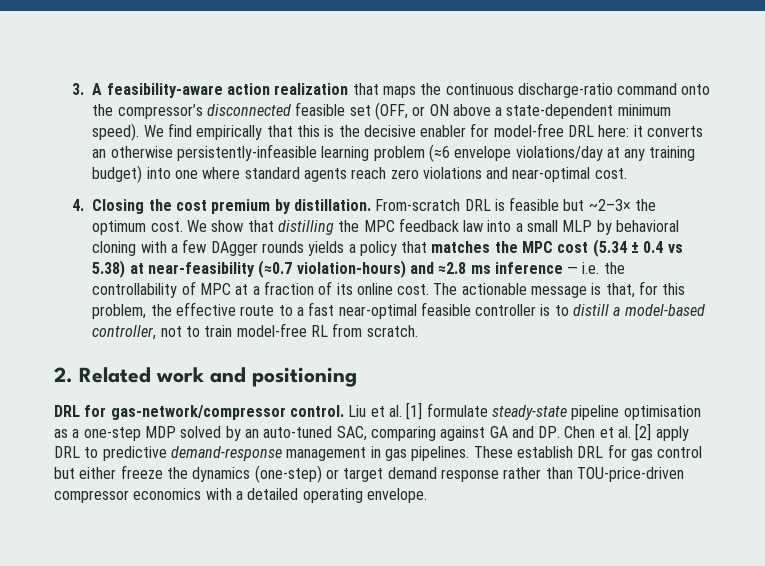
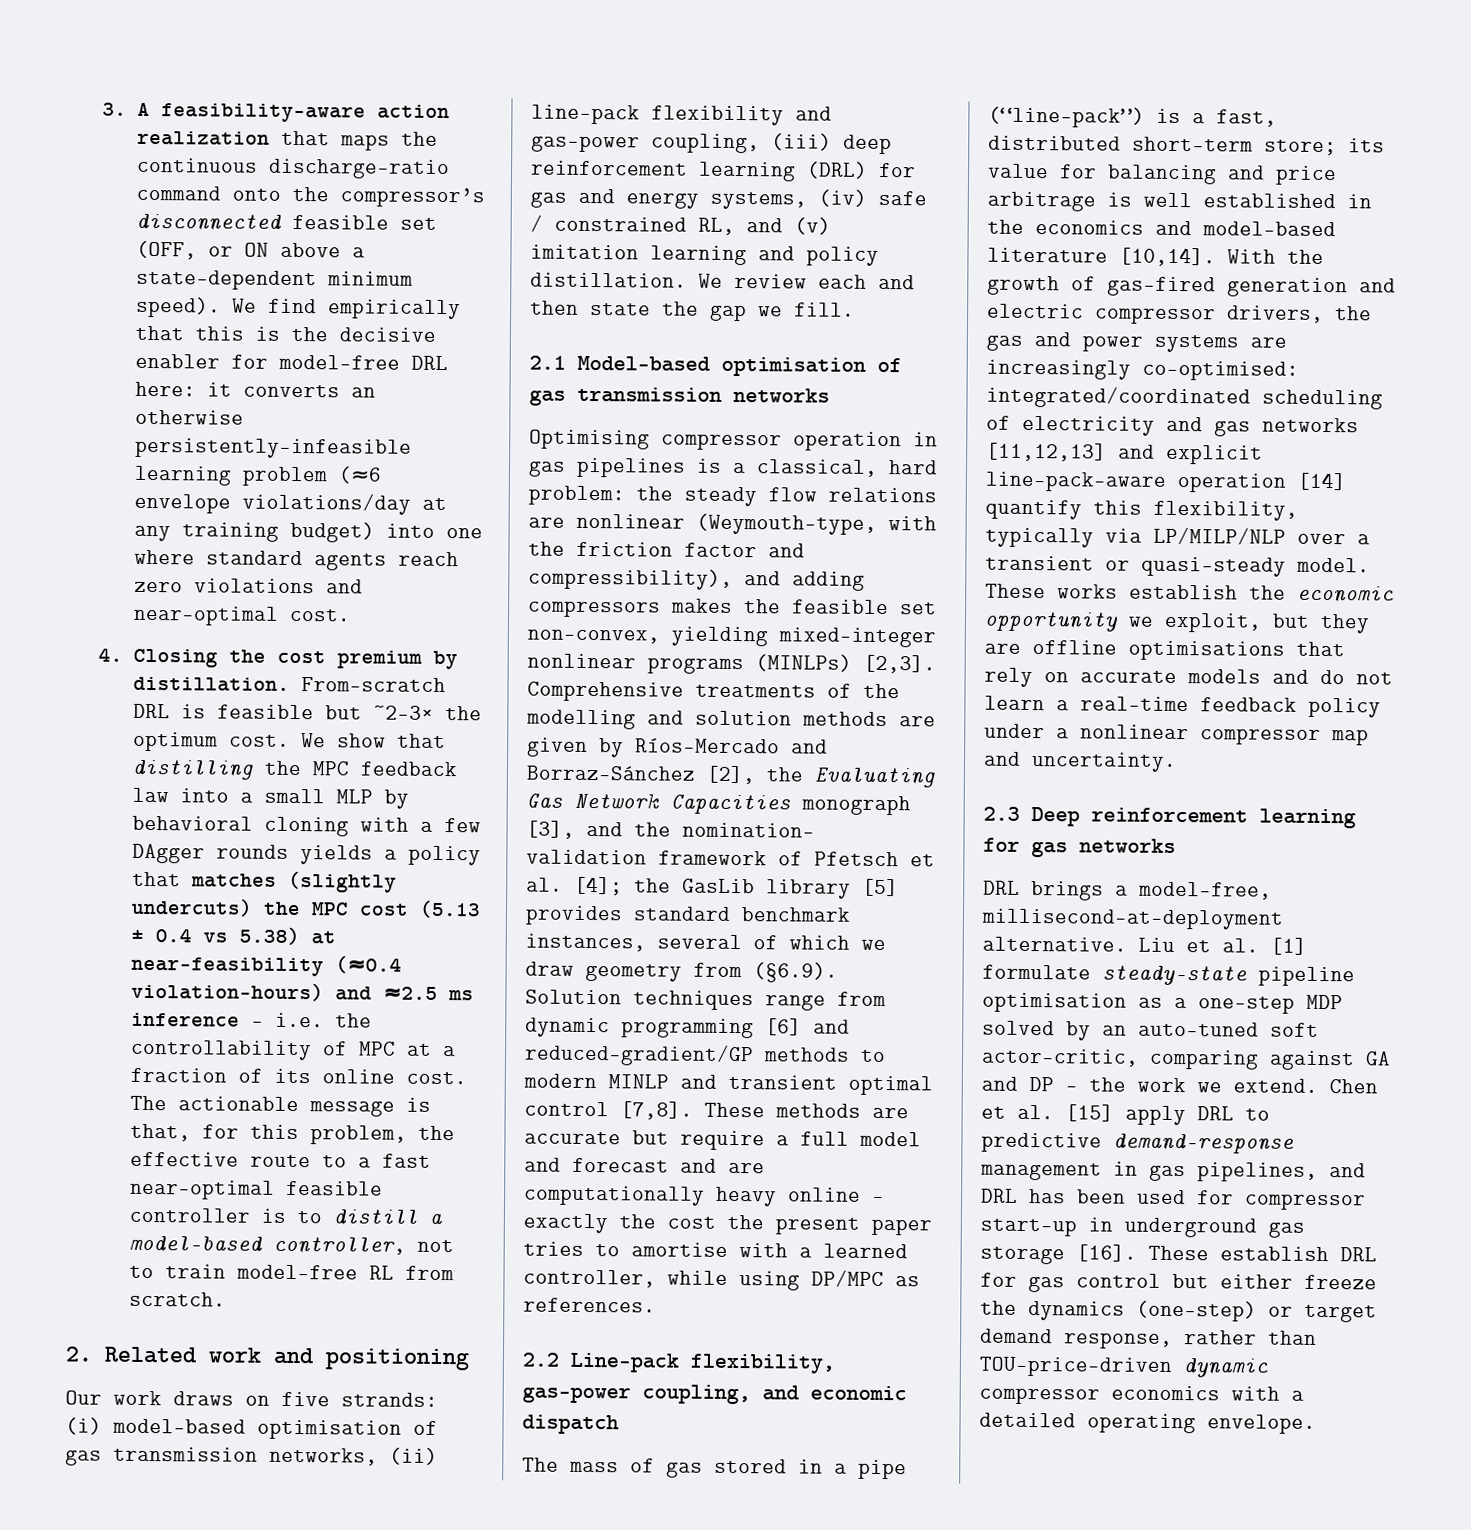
- We show that distilling the MPC feedback law into a small MLP by behavioral cloning with a few DAgger rounds yields a policy that matches the MPC cost (5.34 ± 0.4 vs 5.38) at near-feasibility (≈0.7 violation-hours) and ≈2.8 ms inference — i.e. the controllability of MPC at a fraction of its online cost.
+ We show that distilling the MPC feedback law into a small MLP by behavioral cloning with a few DAgger rounds yields a policy that matches (slightly undercuts) the MPC cost (5.13 ± 0.4 vs 5.38) at near-feasibility (≈0.4 violation-hours) and ≈2.5 ms inference — i.e. the controllability of MPC at a fraction of its online cost.
- DRL for gas-network/compressor control.
+ Our work draws on five strands: (i) model-based optimisation of gas transmission networks, (ii) line-pack flexibility and gas–power coupling, (iii) deep reinforcement learning (DRL) for gas and energy systems, (iv) safe / constrained RL, and (v) imitation learning and policy distillation. We review each and then state the gap we fill.
+ 2.1 Model-based optimisation of gas transmission networks
+ Optimising compressor operation in gas pipelines is a classical, hard problem: the steady flow relations are nonlinear (Weymouth-type, with the friction factor and compressibility), and adding compressors makes the feasible set non-convex, yielding mixed-integer nonlinear programs (MINLPs) [2,3]. Comprehensive treatments of the modelling and solution methods are given by Ríos-Mercado and Borraz-Sánchez [2], the Evaluating Gas Network Capacities monograph [3], and the nomination- validation framework of Pfetsch et al. [4]; the GasLib library [5] provides standard benchmark instances, several of which we draw geometry from (§6.9). Solution techniques range from dynamic programming [6] and reduced-gradient/GP methods to modern MINLP and transient optimal control [7,8]. These methods are accurate but require a full model and forecast and are computationally heavy online — exactly the cost the present paper tries to amortise with a learned controller, while using DP/MPC as references.
+ 2.2 Line-pack flexibility, gas–power coupling, and economic dispatch
+ The mass of gas stored in a pipe (“line-pack”) is a fast, distributed short-term store; its value for balancing and price arbitrage is well established in the economics and model-based literature [10,14]. With the growth of gas-fired generation and electric compressor drivers, the gas and power systems are increasingly co-optimised: integrated/coordinated scheduling of electricity and gas networks [11,12,13] and explicit line-pack-aware operation [14] quantify this flexibility, typically via LP/MILP/NLP over a transient or quasi-steady model. These works establish the economic opportunity we exploit, but they are offline optimisations that rely on accurate models and do not learn a real-time feedback policy under a nonlinear compressor map and uncertainty.
+ 2.3 Deep reinforcement learning for gas networks
+ DRL brings a model-free, millisecond-at-deployment alternative.
- Liu et al. [1] formulate steady-state pipeline optimisation as a one-step MDP solved by an auto-tuned SAC, comparing against GA and DP. Chen et al. [2] apply DRL to predictive demand-response management in gas pipelines.
+ Liu et al. [1] formulate steady-state pipeline optimisation as a one-step MDP solved by an auto-tuned soft actor–critic, comparing against GA and DP — the work we extend. Chen et al. [15] apply DRL to predictive demand-response management in gas pipelines, and DRL has been used for compressor start-up in underground gas storage [16].
- These establish DRL for gas control but either freeze the dynamics (one-step) or target demand response rather than TOU-price-driven compressor economics with a detailed operating envelope.
+ These establish DRL for gas control but either freeze the dynamics (one-step) or target demand response, rather than TOU-price-driven dynamic compressor economics with a detailed operating envelope.

